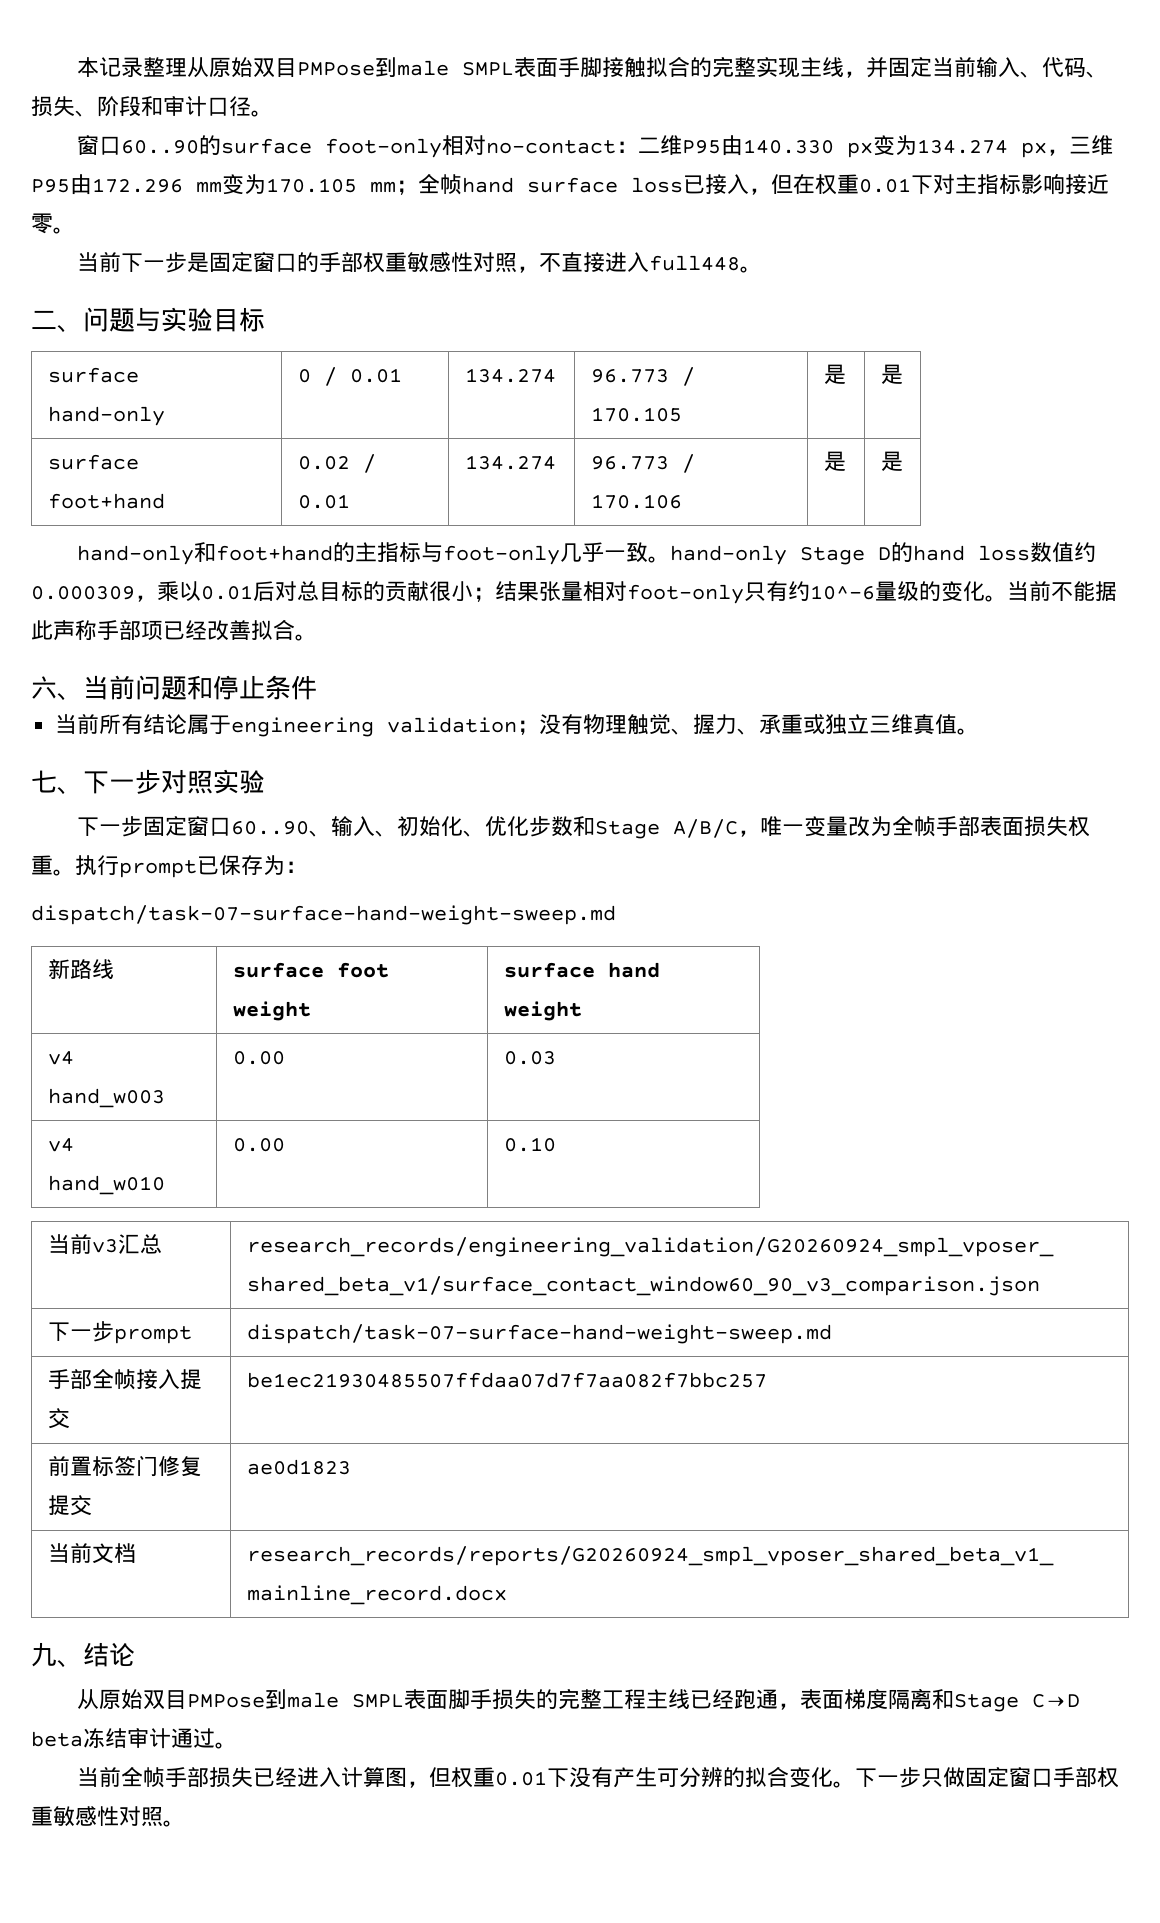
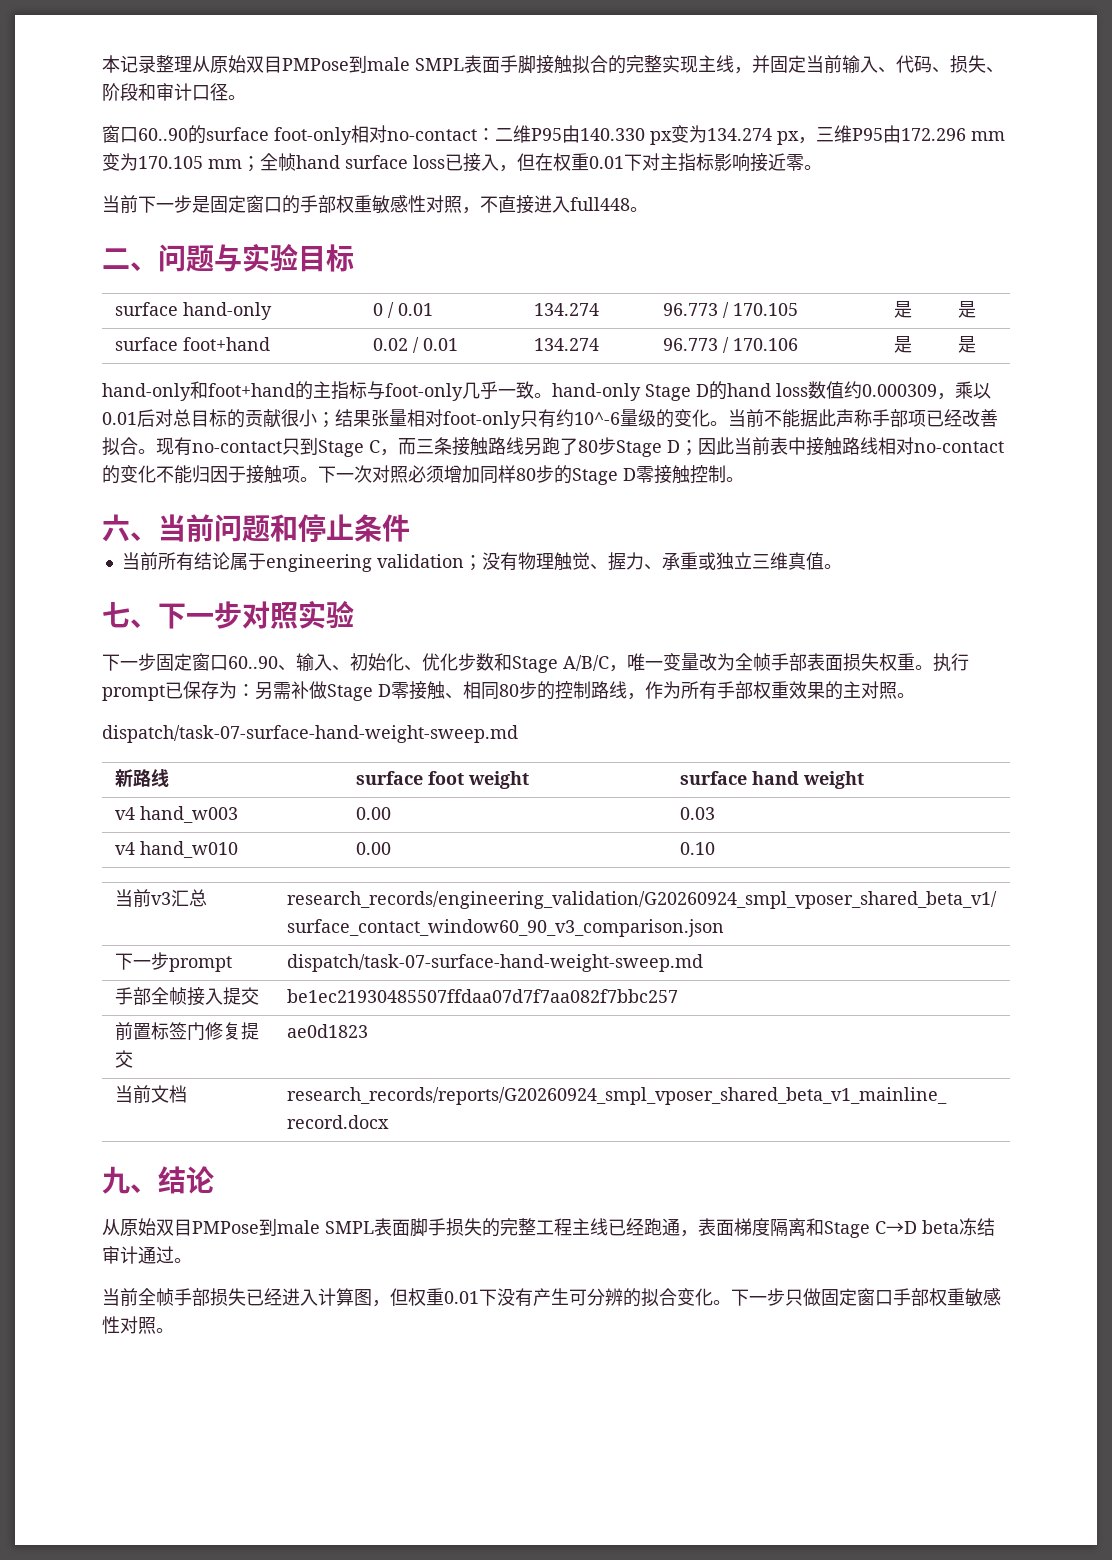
+ 现有no-contact只到Stage C，而三条接触路线另跑了80步Stage D；因此当前表中接触路线相对no-contact的变化不能归因于接触项。下一次对照必须增加同样80步的Stage D零接触控制。
- 执行prompt已保存为：
+ 执行prompt已保存为：另需补做Stage D零接触、相同80步的控制路线，作为所有手部权重效果的主对照。

